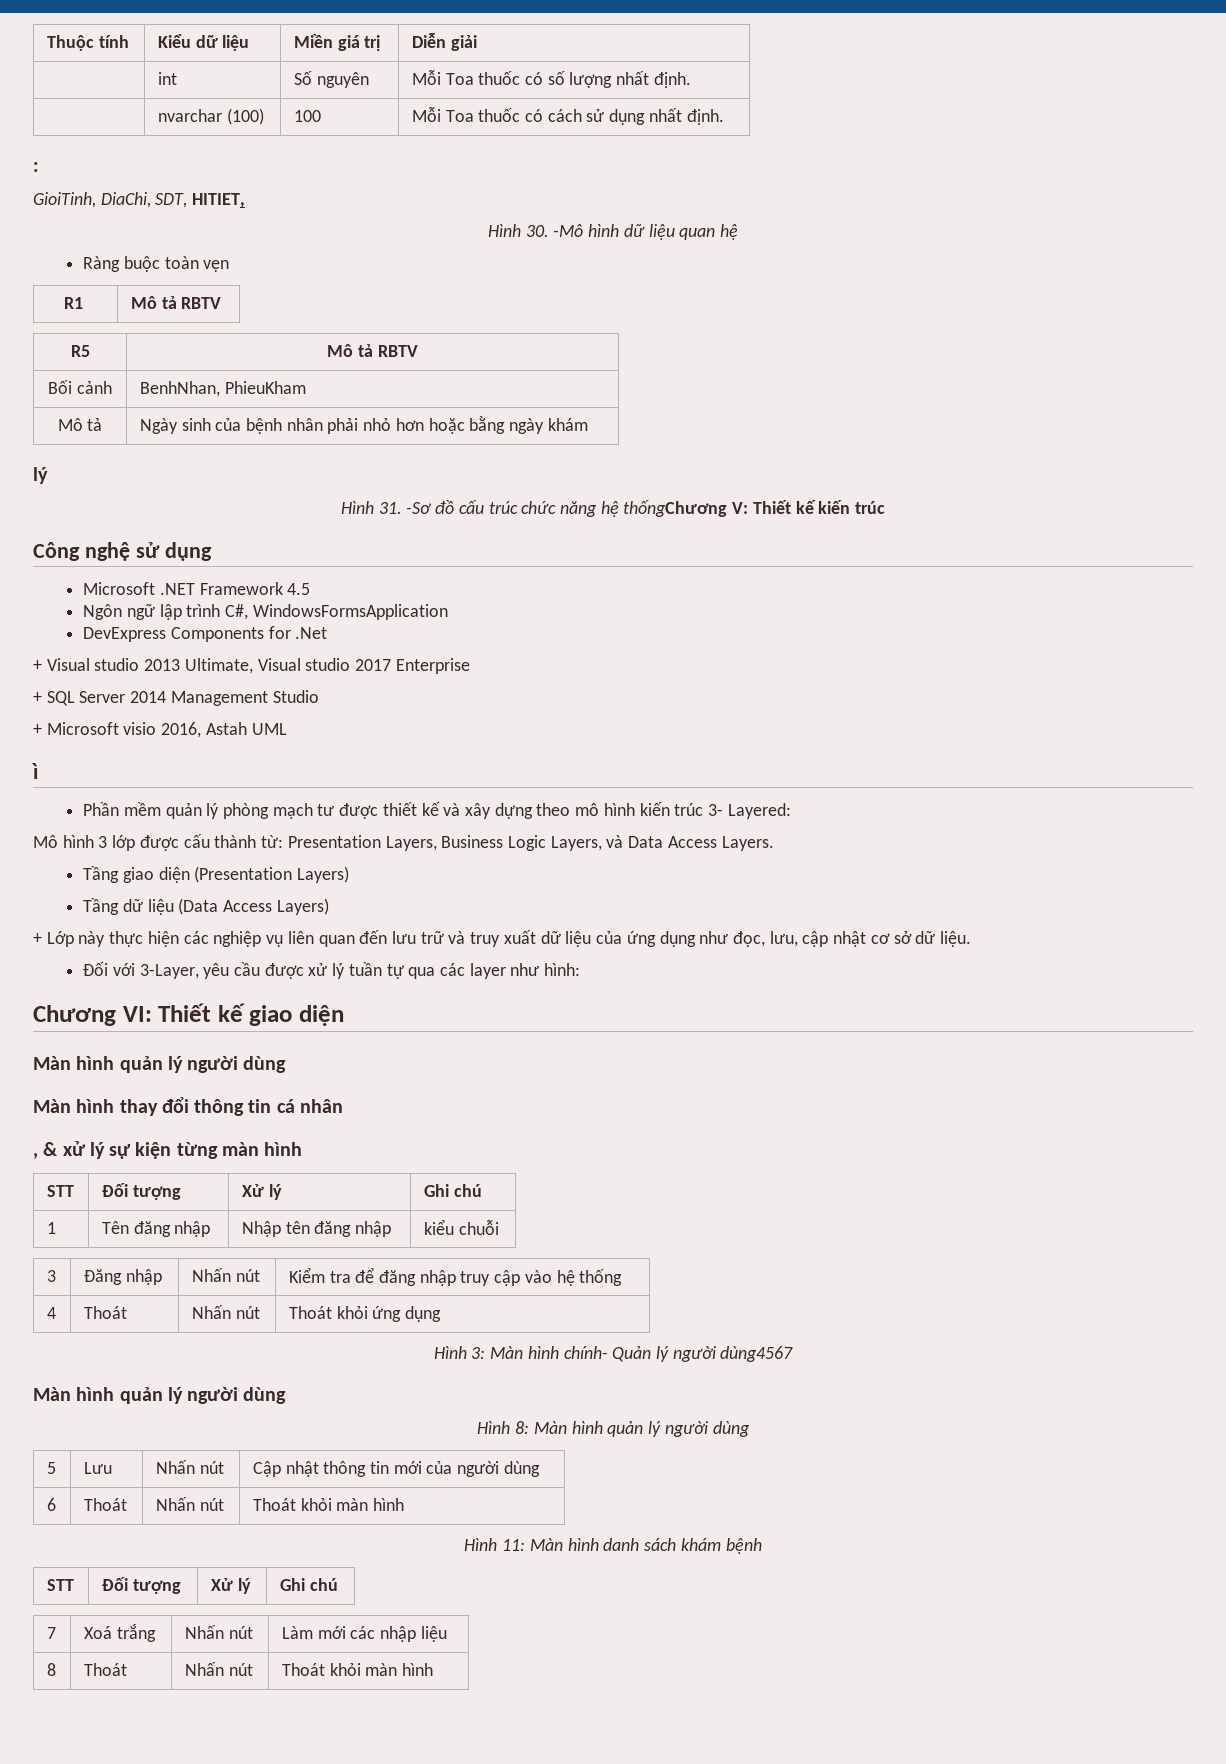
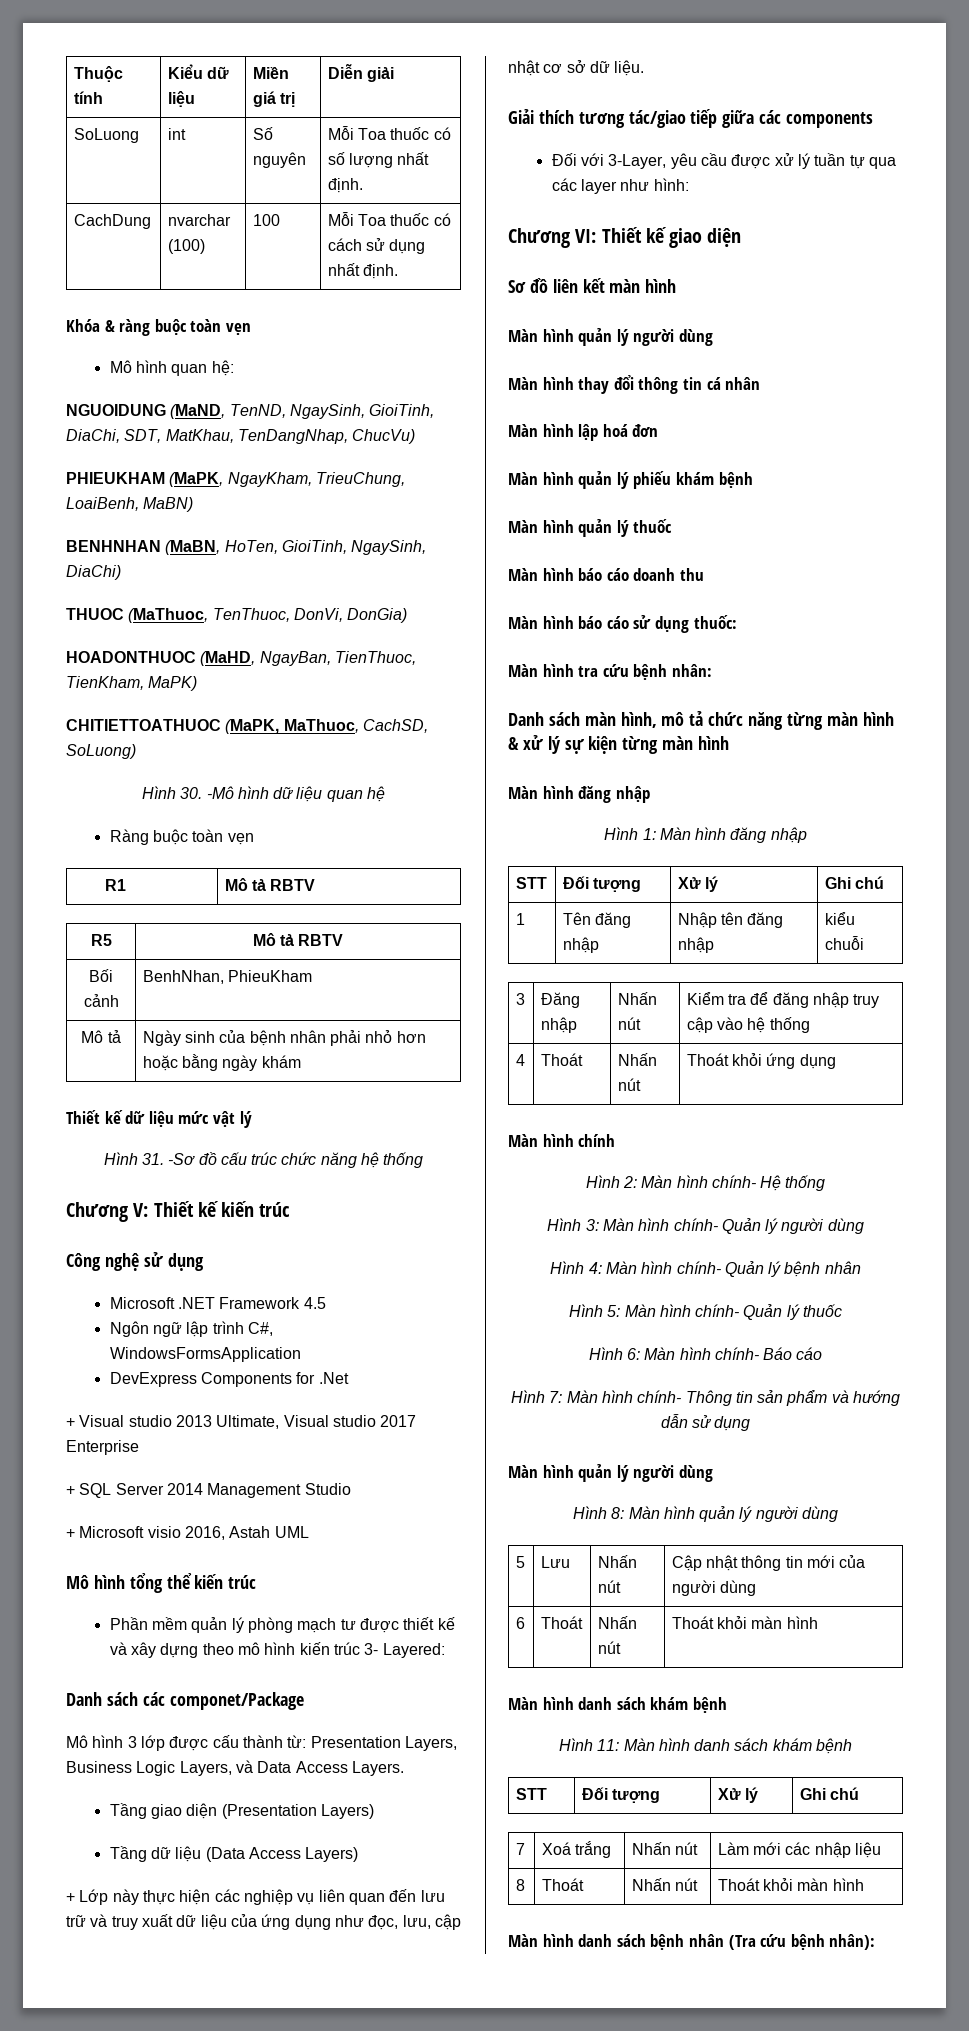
- | int | Số nguyên | Mỗi Toa thuốc có số lượng nhất định.
+ SoLuong | int | Số nguyên | Mỗi Toa thuốc có số lượng nhất định.
- | nvarchar (100) | 100 | Mỗi Toa thuốc có cách sử dụng nhất định.
+ CachDung | nvarchar (100) | 100 | Mỗi Toa thuốc có cách sử dụng nhất định.
- :
- GioiTinh, DiaChi, SDT, HITIET,
+ Khóa & ràng buộc toàn vẹn
+ Mô hình quan hệ:
+ NGUOIDUNG (MaND, TenND, NgaySinh, GioiTinh, DiaChi, SDT, MatKhau, TenDangNhap, ChucVu)
+ PHIEUKHAM (MaPK, NgayKham, TrieuChung, LoaiBenh, MaBN)
+ BENHNHAN (MaBN, HoTen, GioiTinh, NgaySinh, DiaChi)
+ THUOC (MaThuoc, TenThuoc, DonVi, DonGia)
+ HOADONTHUOC (MaHD, NgayBan, TienThuoc, TienKham, MaPK)
+ CHITIETTOATHUOC (MaPK, MaThuoc, CachSD, SoLuong)
  Mô tả | Ngày sinh của bệnh nhân phải nhỏ hơn hoặc bằng ngày khám
- lý
+ Thiết kế dữ liệu mức vật lý
- Hình 31. -Sơ đồ cấu trúc chức năng hệ thốngChương V: Thiết kế kiến trúc
+ Hình 31. -Sơ đồ cấu trúc chức năng hệ thống
+ Chương V: Thiết kế kiến trúc
- ì
+ Mô hình tổng thể kiến trúc
+ Danh sách các componet/Package
+ Giải thích tương tác/giao tiếp giữa các components
+ Sơ đồ liên kết màn hình
- , & xử lý sự kiện từng màn hình
+ Màn hình lập hoá đơn
+ Màn hình quản lý phiếu khám bệnh
+ Màn hình quản lý thuốc
+ Màn hình báo cáo doanh thu
+ Màn hình báo cáo sử dụng thuốc:
+ Màn hình tra cứu bệnh nhân:
+ Danh sách màn hình, mô tả chức năng từng màn hình & xử lý sự kiện từng màn hình
+ Màn hình đăng nhập
+ Hình 1: Màn hình đăng nhập
+ Màn hình chính
+ Hình 2: Màn hình chính- Hệ thống
- Hình 3: Màn hình chính- Quản lý người dùng4567
+ Hình 3: Màn hình chính- Quản lý người dùng
+ Hình 4: Màn hình chính- Quản lý bệnh nhân
+ Hình 5: Màn hình chính- Quản lý thuốc
+ Hình 6: Màn hình chính- Báo cáo
+ Hình 7: Màn hình chính- Thông tin sản phẩm và hướng dẫn sử dụng
  6 | Thoát | Nhấn nút | Thoát khỏi màn hình
+ Màn hình danh sách khám bệnh
+ Màn hình danh sách bệnh nhân (Tra cứu bệnh nhân):

